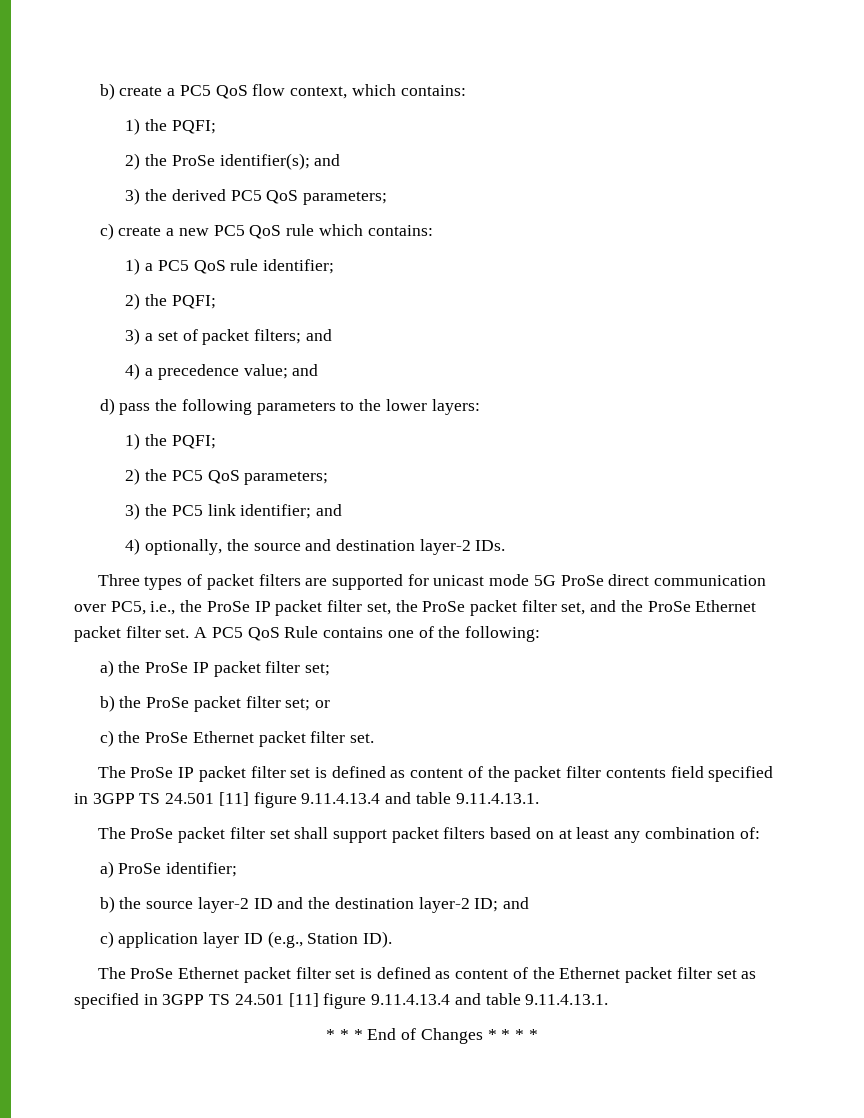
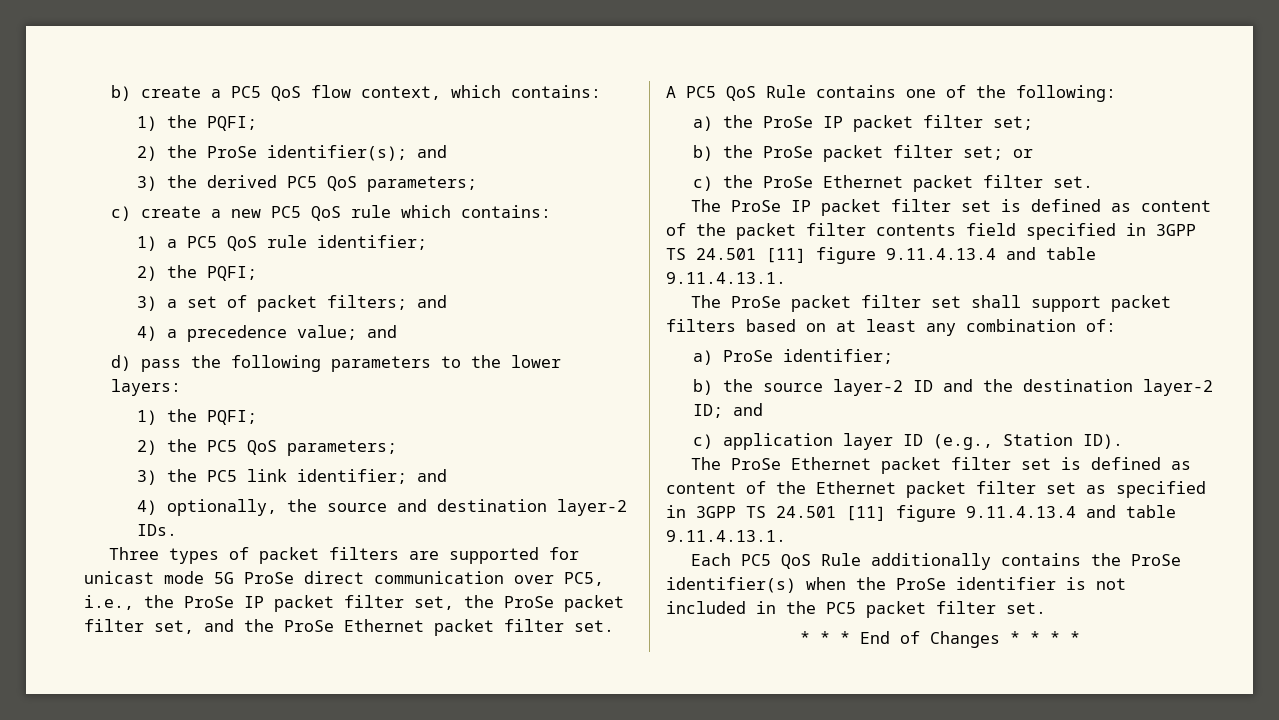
+ Each PC5 QoS Rule additionally contains the ProSe identifier(s) when the ProSe identifier is not included in the PC5 packet filter set.

